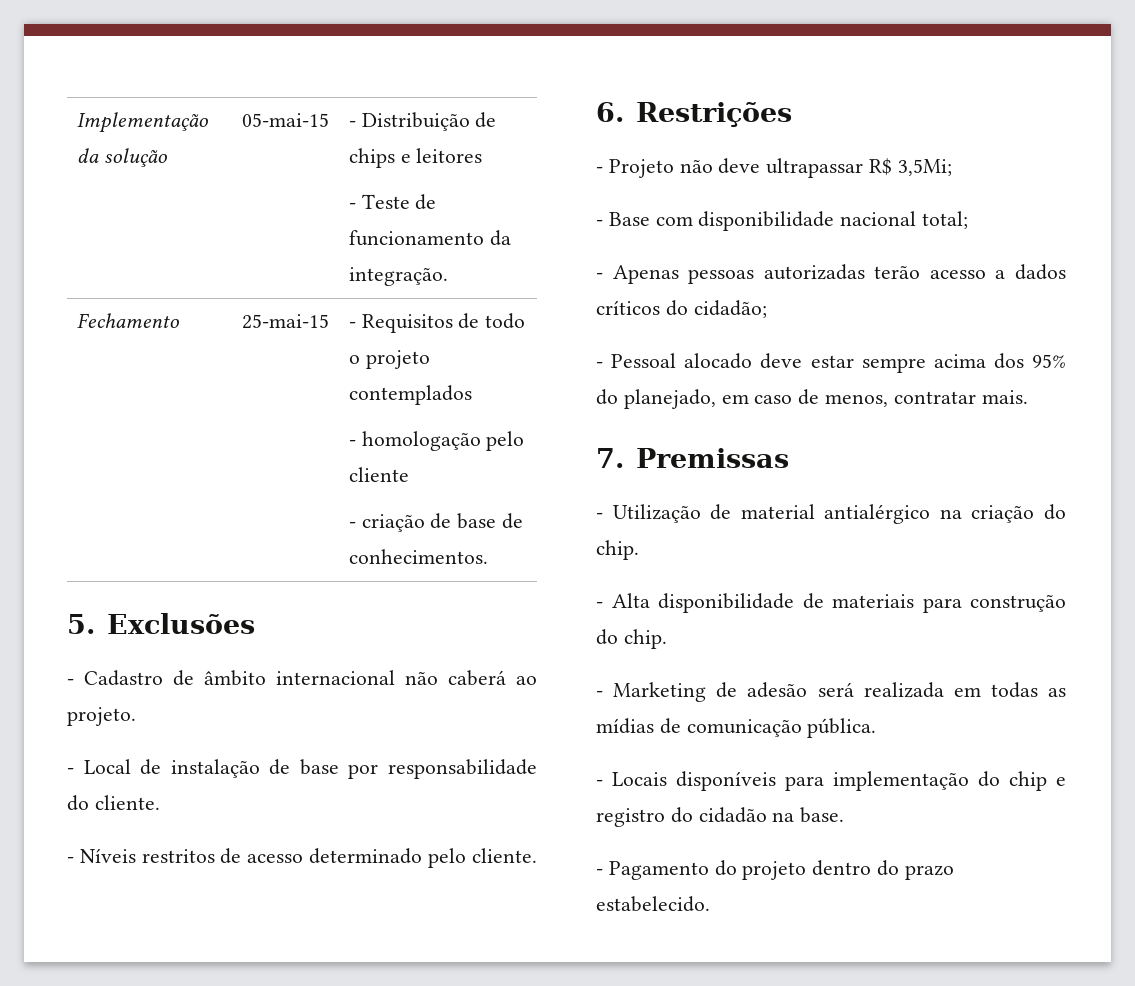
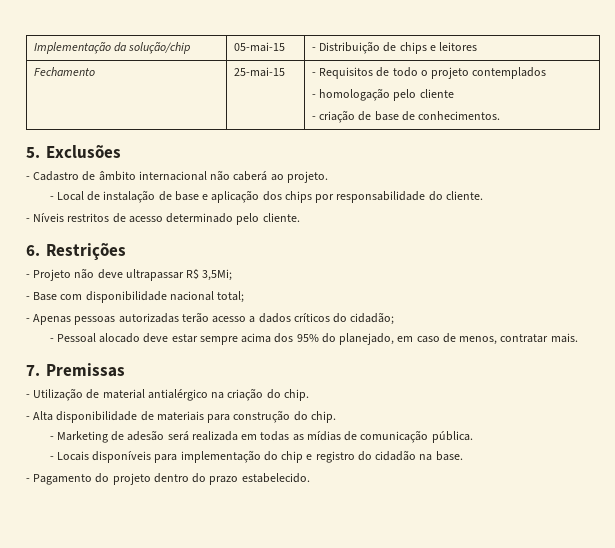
- Implementação da solução | 05-mai-15 | - Distribuição de chips e leitores
- - Teste de funcionamento da integração.
+ Implementação da solução/chip | 05-mai-15 | - Distribuição de chips e leitores
- - Local de instalação de base por responsabilidade do cliente.
+ - Local de instalação de base e aplicação dos chips por responsabilidade do cliente.

